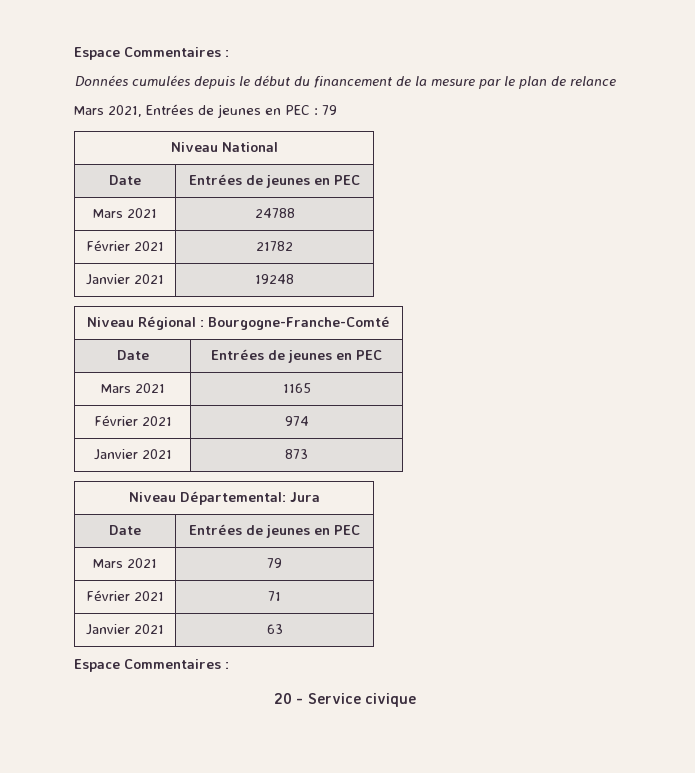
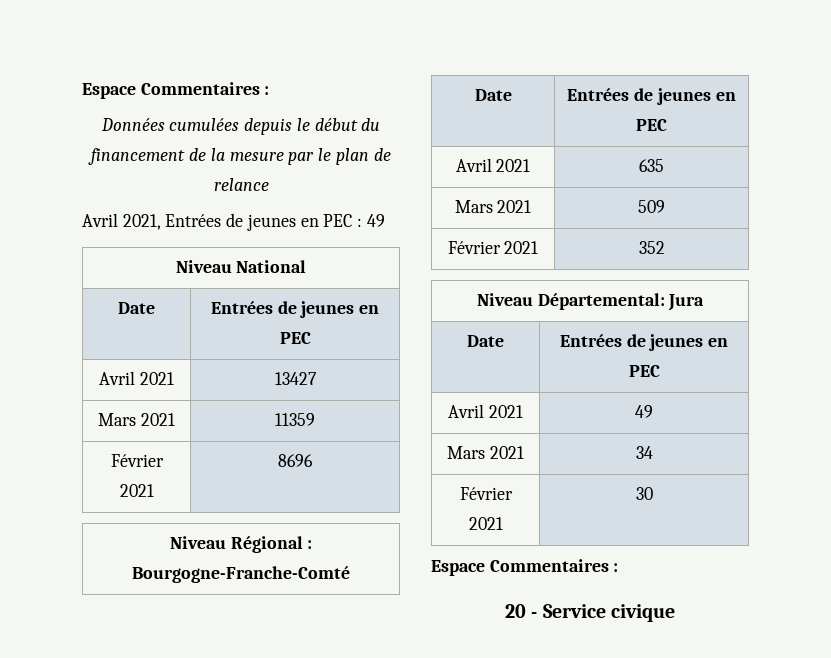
- Mars 2021, Entrées de jeunes en PEC : 79
+ Avril 2021, Entrées de jeunes en PEC : 49
- Mars 2021 | 24788
- Février 2021 | 21782
- Janvier 2021 | 19248
+ Avril 2021 | 13427
+ Mars 2021 | 11359
+ Février 2021 | 8696
- Mars 2021 | 1165
- Février 2021 | 974
- Janvier 2021 | 873
+ Avril 2021 | 635
+ Mars 2021 | 509
+ Février 2021 | 352
- Mars 2021 | 79
- Février 2021 | 71
- Janvier 2021 | 63
+ Avril 2021 | 49
+ Mars 2021 | 34
+ Février 2021 | 30

